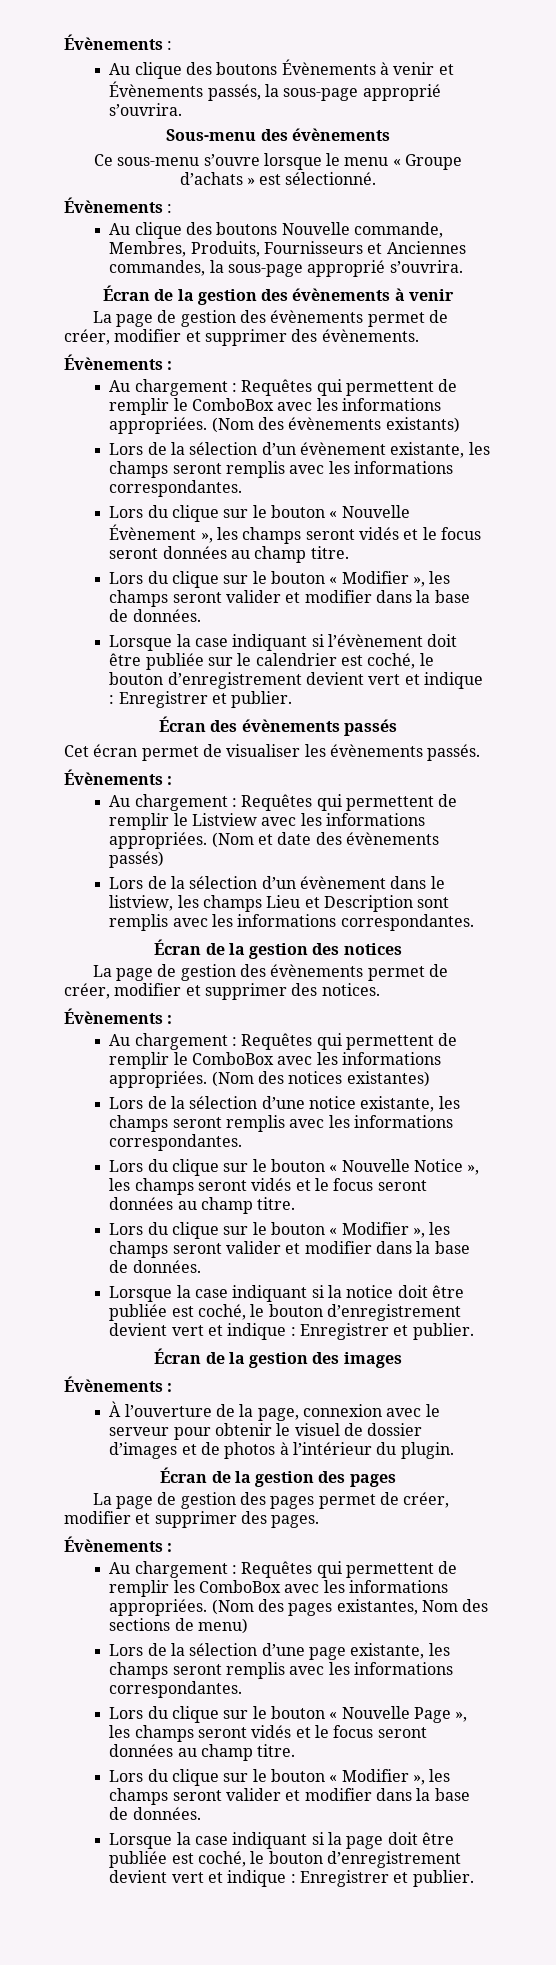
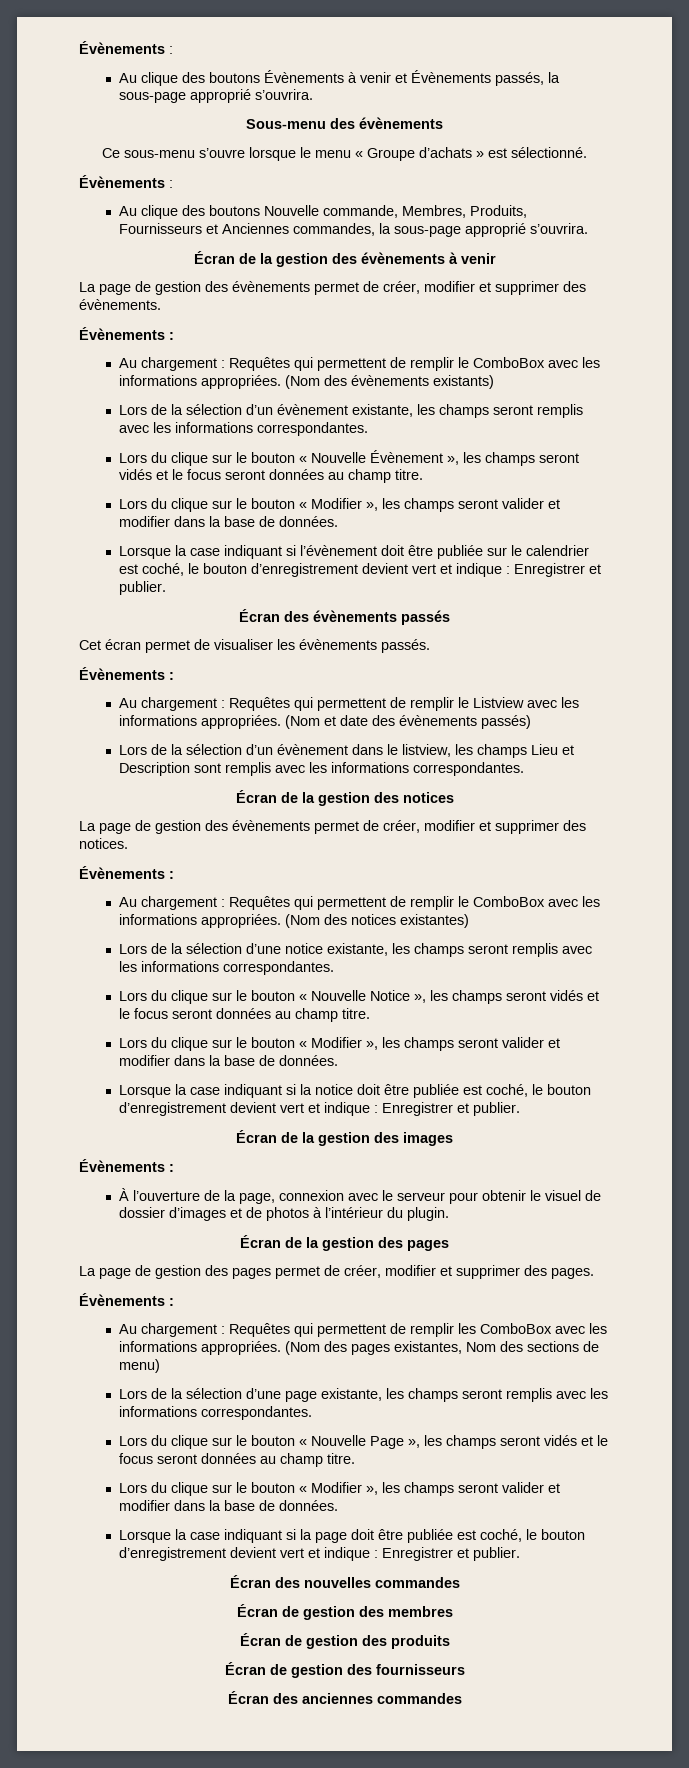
+ Écran des nouvelles commandes
+ Écran de gestion des membres
+ Écran de gestion des produits
+ Écran de gestion des fournisseurs
+ Écran des anciennes commandes

